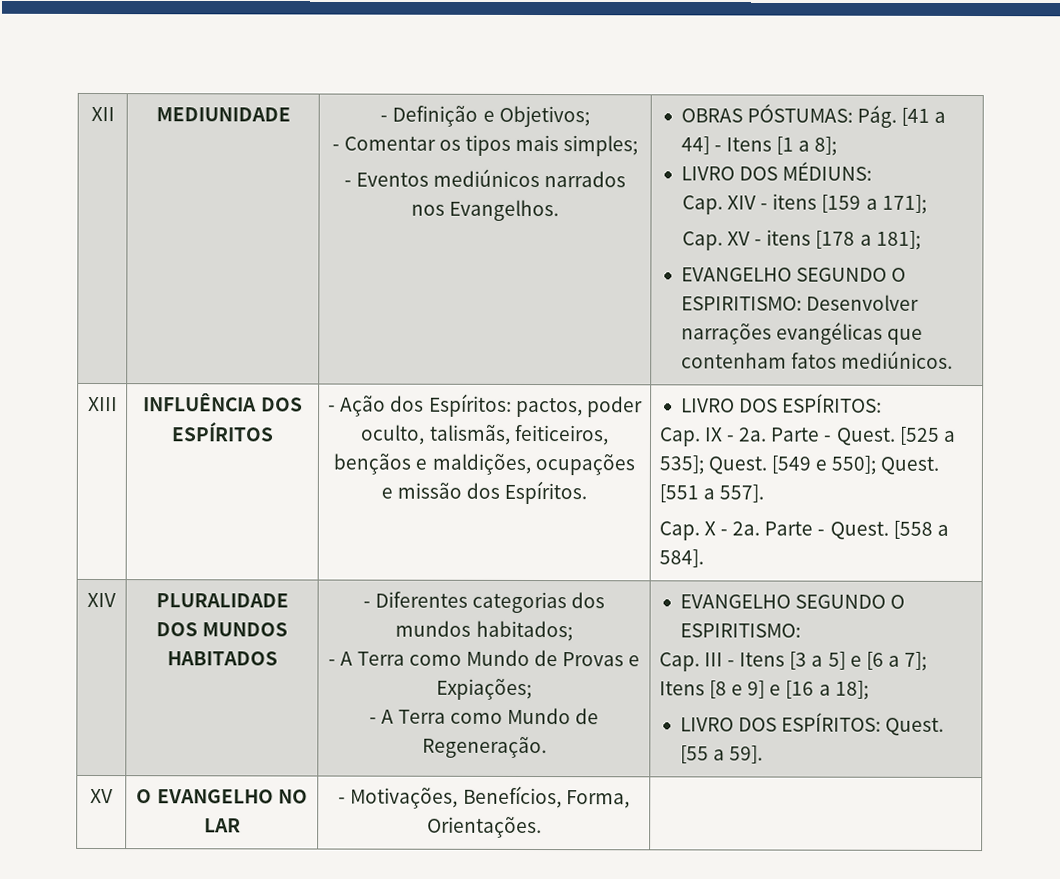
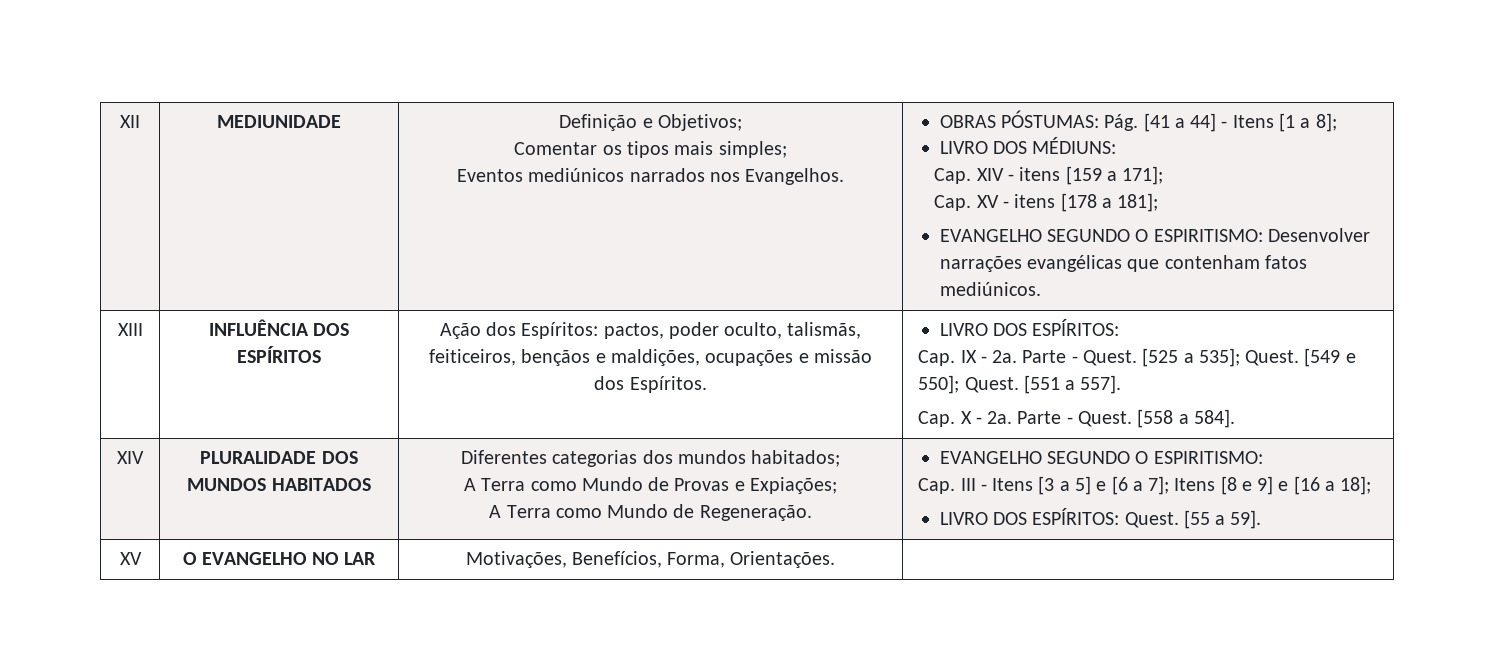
- - Definição e Objetivos;
+ Definição e Objetivos;
- - Comentar os tipos mais simples;
+ Comentar os tipos mais simples;
- - Eventos mediúnicos narrados nos Evangelhos.
+ Eventos mediúnicos narrados nos Evangelhos.
- - Ação dos Espíritos: pactos, poder oculto, talismãs, feiticeiros, bençãos e maldições, ocupações e missão dos Espíritos.
+ Ação dos Espíritos: pactos, poder oculto, talismãs, feiticeiros, bençãos e maldições, ocupações e missão dos Espíritos.
- - Diferentes categorias dos mundos habitados;
+ Diferentes categorias dos mundos habitados;
- - A Terra como Mundo de Provas e Expiações;
+ A Terra como Mundo de Provas e Expiações;
- - A Terra como Mundo de Regeneração.
+ A Terra como Mundo de Regeneração.
- XV | O EVANGELHO NO LAR | - Motivações, Benefícios, Forma, Orientações. |
+ XV | O EVANGELHO NO LAR | Motivações, Benefícios, Forma, Orientações. |

